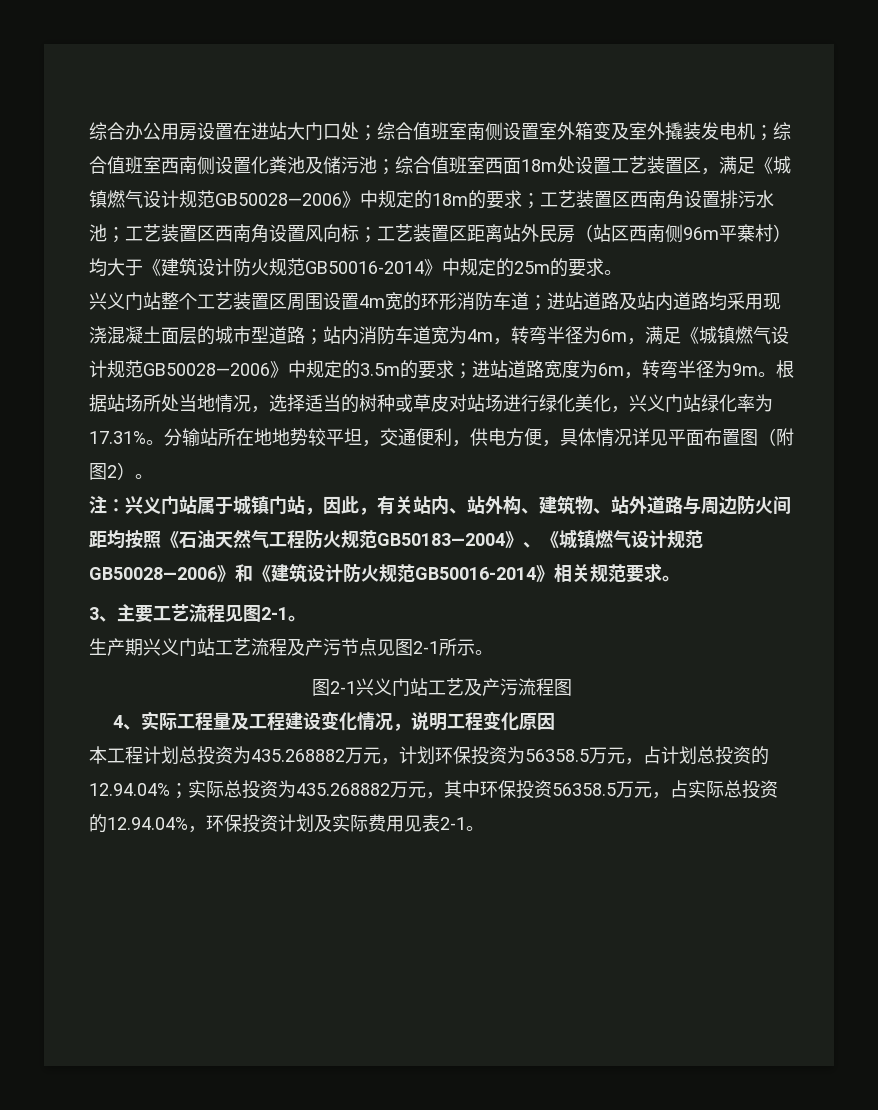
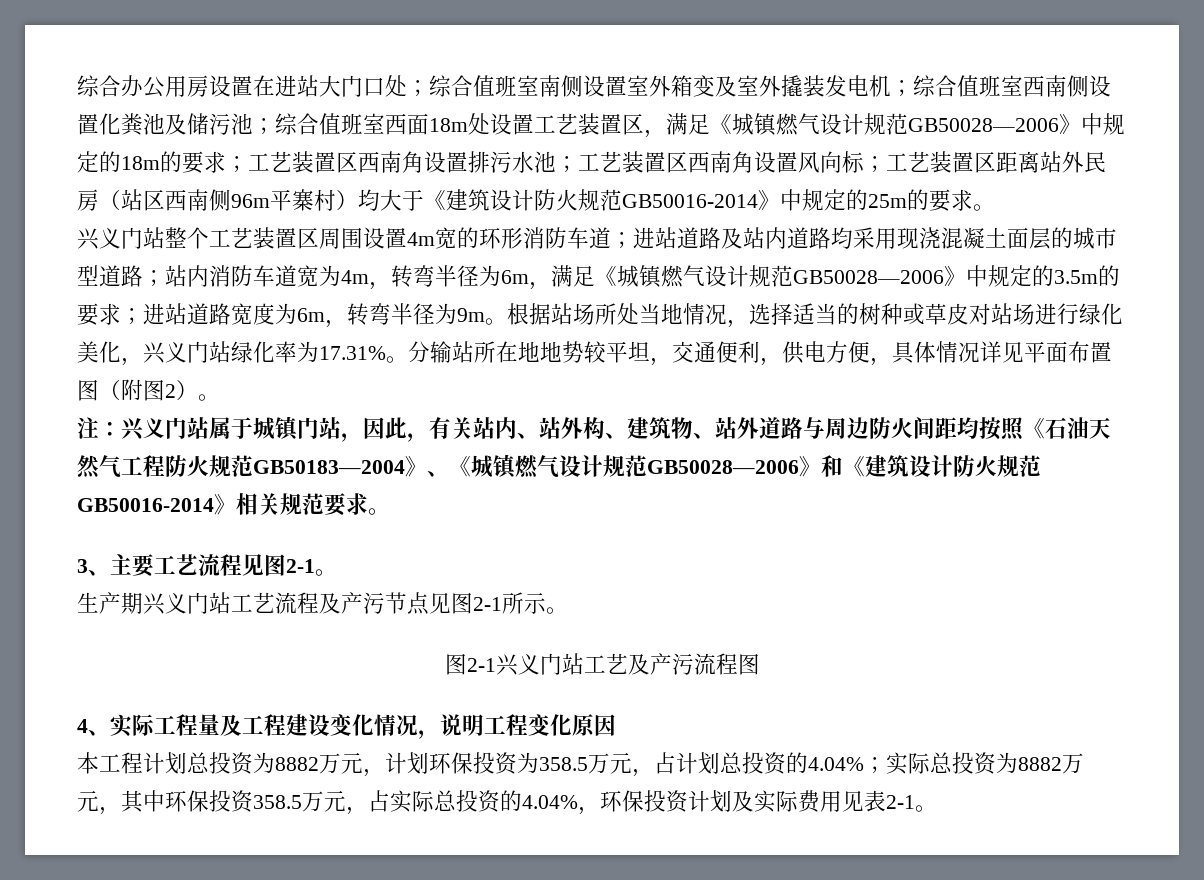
- 本工程计划总投资为435.268882万元，计划环保投资为56358.5万元，占计划总投资的12.94.04%；实际总投资为435.268882万元，其中环保投资56358.5万元，占实际总投资的12.94.04%，环保投资计划及实际费用见表2-1。
+ 本工程计划总投资为8882万元，计划环保投资为358.5万元，占计划总投资的4.04%；实际总投资为8882万元，其中环保投资358.5万元，占实际总投资的4.04%，环保投资计划及实际费用见表2-1。

